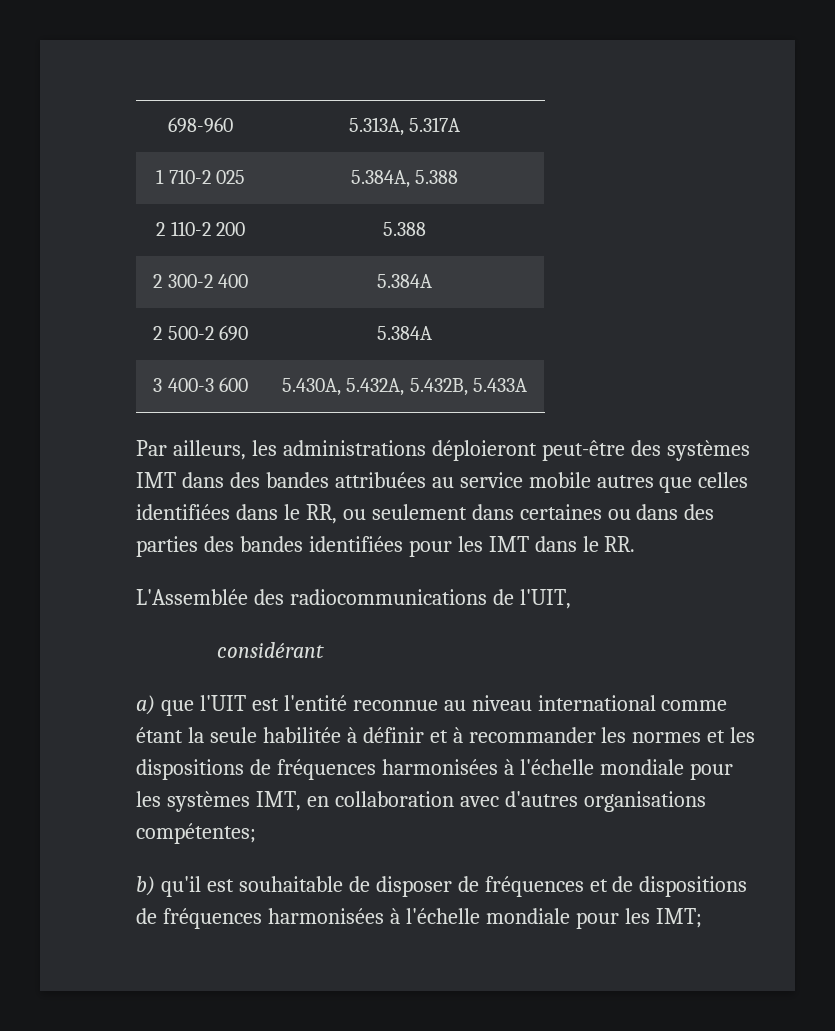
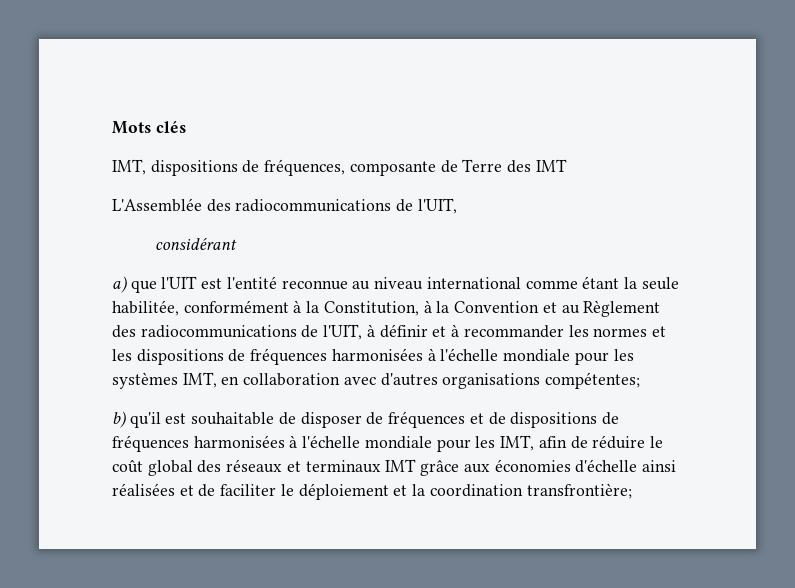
- 698-960 | 5.313A, 5.317A
- 1 710-2 025 | 5.384A, 5.388
- 2 110-2 200 | 5.388
- 2 300-2 400 | 5.384A
- 2 500-2 690 | 5.384A
- 3 400-3 600 | 5.430A, 5.432A, 5.432B, 5.433A
- Par ailleurs, les administrations déploieront peut-être des systèmes IMT dans des bandes attribuées au service mobile autres que celles identifiées dans le RR, ou seulement dans certaines ou dans des parties des bandes identifiées pour les IMT dans le RR.
+ Mots clés
+ IMT, dispositions de fréquences, composante de Terre des IMT
- a) que l'UIT est l'entité reconnue au niveau international comme étant la seule habilitée à définir et à recommander les normes et les dispositions de fréquences harmonisées à l'échelle mondiale pour les systèmes IMT, en collaboration avec d'autres organisations compétentes;
+ a) que l'UIT est l'entité reconnue au niveau international comme étant la seule habilitée, conformément à la Constitution, à la Convention et au Règlement des radiocommunications de l'UIT, à définir et à recommander les normes et les dispositions de fréquences harmonisées à l'échelle mondiale pour les systèmes IMT, en collaboration avec d'autres organisations compétentes;
- b) qu'il est souhaitable de disposer de fréquences et de dispositions de fréquences harmonisées à l'échelle mondiale pour les IMT;
+ b) qu'il est souhaitable de disposer de fréquences et de dispositions de fréquences harmonisées à l'échelle mondiale pour les IMT, afin de réduire le coût global des réseaux et terminaux IMT grâce aux économies d'échelle ainsi réalisées et de faciliter le déploiement et la coordination transfrontière;

